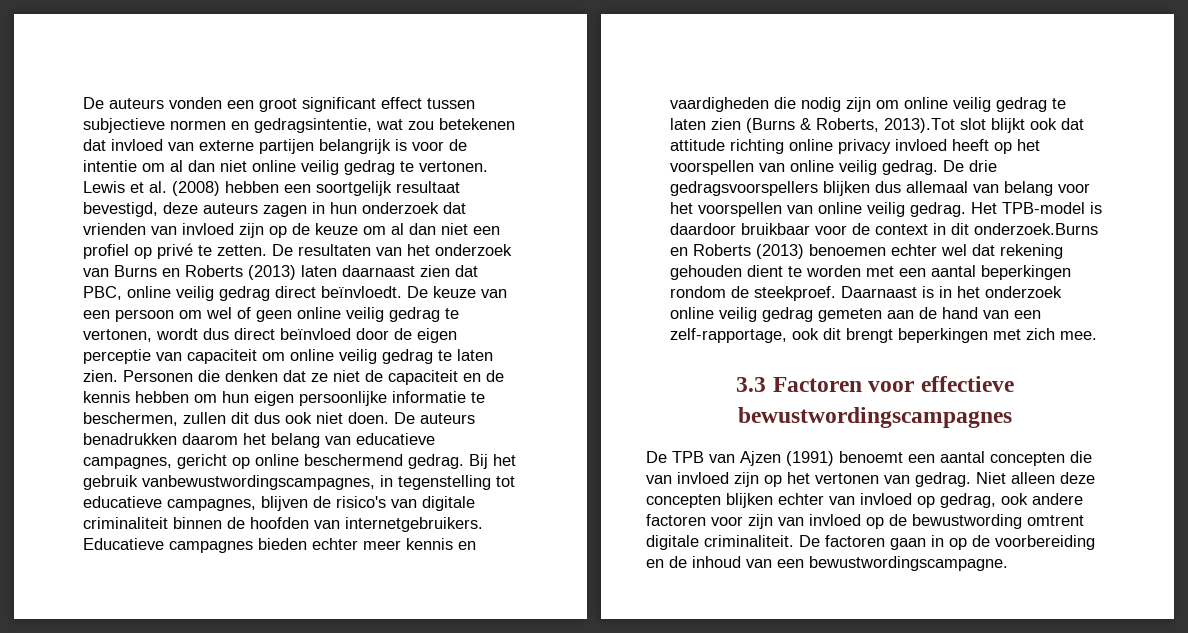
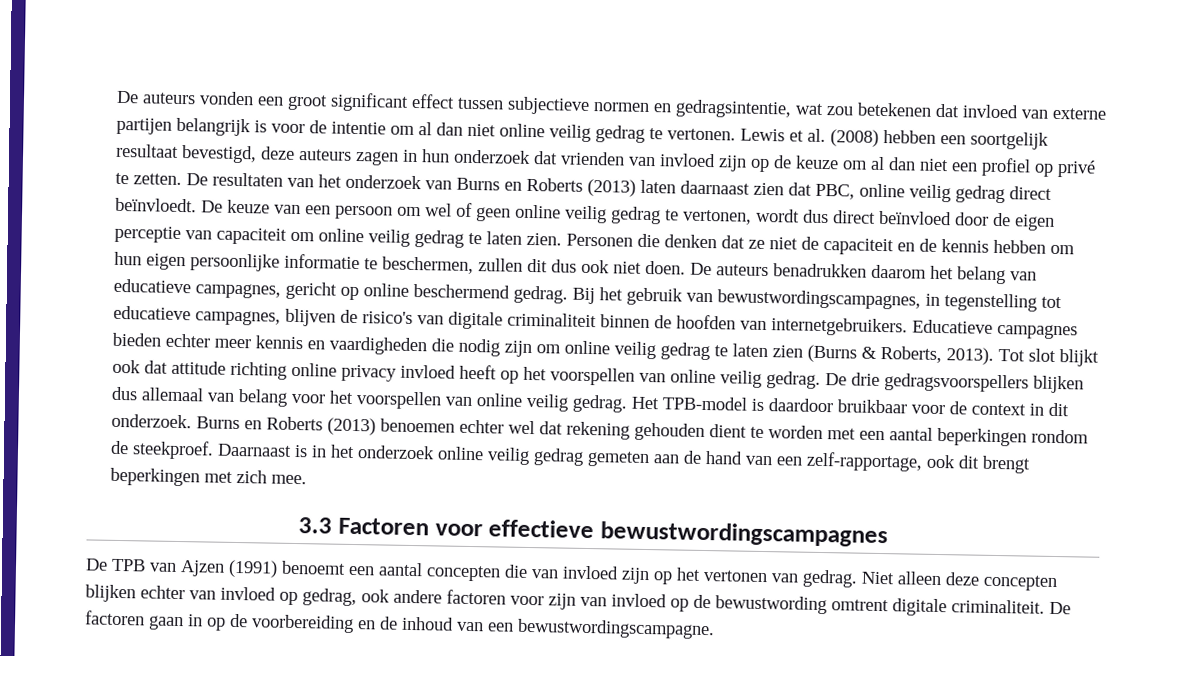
- Bij het gebruik vanbewustwordingscampagnes, in tegenstelling tot educatieve campagnes, blijven de risico's van digitale criminaliteit binnen de hoofden van internetgebruikers.
+ Bij het gebruik van bewustwordingscampagnes, in tegenstelling tot educatieve campagnes, blijven de risico's van digitale criminaliteit binnen de hoofden van internetgebruikers.
- Educatieve campagnes bieden echter meer kennis en vaardigheden die nodig zijn om online veilig gedrag te laten zien (Burns & Roberts, 2013).Tot slot blijkt ook dat attitude richting online privacy invloed heeft op het voorspellen van online veilig gedrag.
+ Educatieve campagnes bieden echter meer kennis en vaardigheden die nodig zijn om online veilig gedrag te laten zien (Burns & Roberts, 2013). Tot slot blijkt ook dat attitude richting online privacy invloed heeft op het voorspellen van online veilig gedrag.
- Het TPB-model is daardoor bruikbaar voor de context in dit onderzoek.Burns en Roberts (2013) benoemen echter wel dat rekening gehouden dient te worden met een aantal beperkingen rondom de steekproef.
+ Het TPB-model is daardoor bruikbaar voor de context in dit onderzoek. Burns en Roberts (2013) benoemen echter wel dat rekening gehouden dient te worden met een aantal beperkingen rondom de steekproef.

